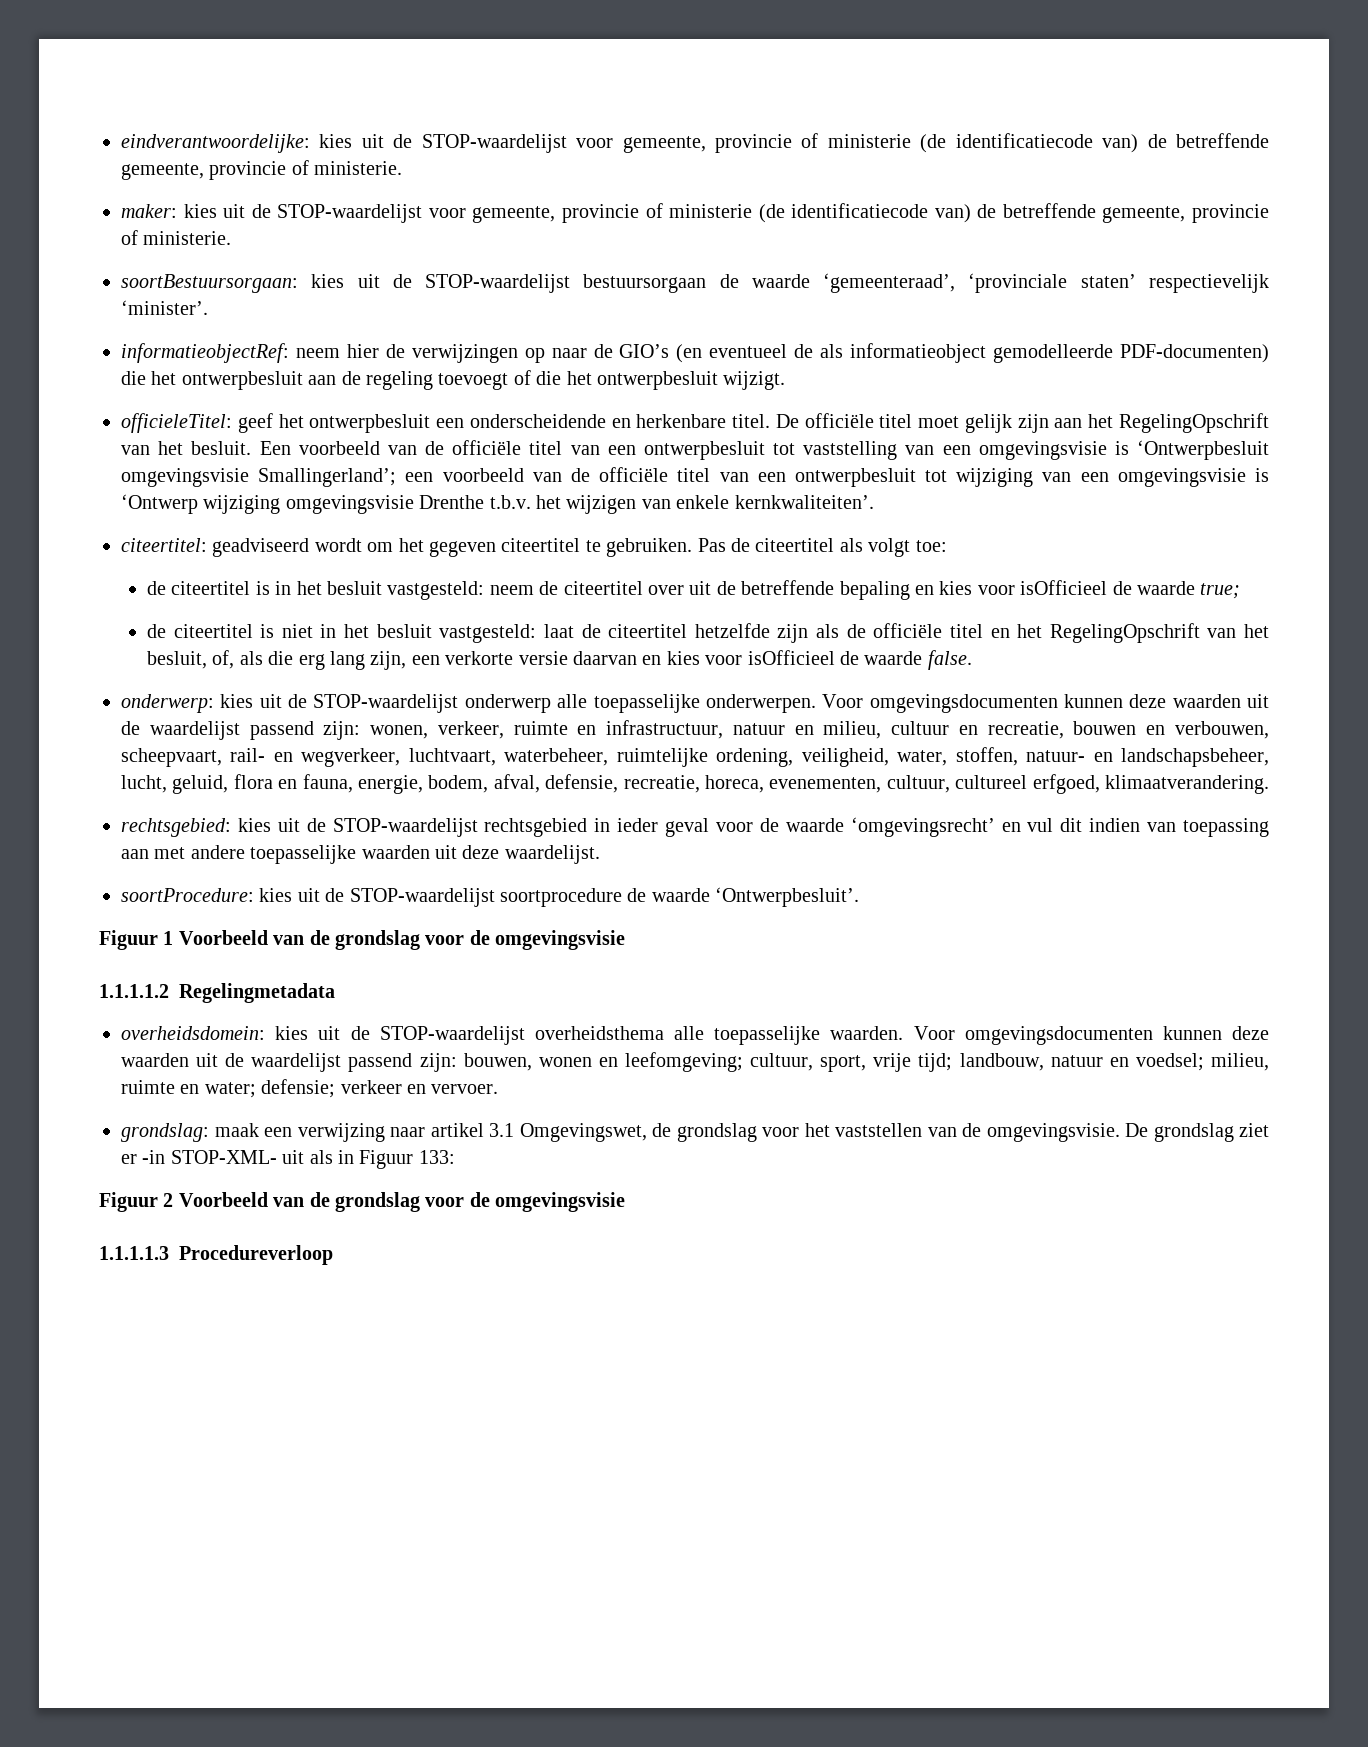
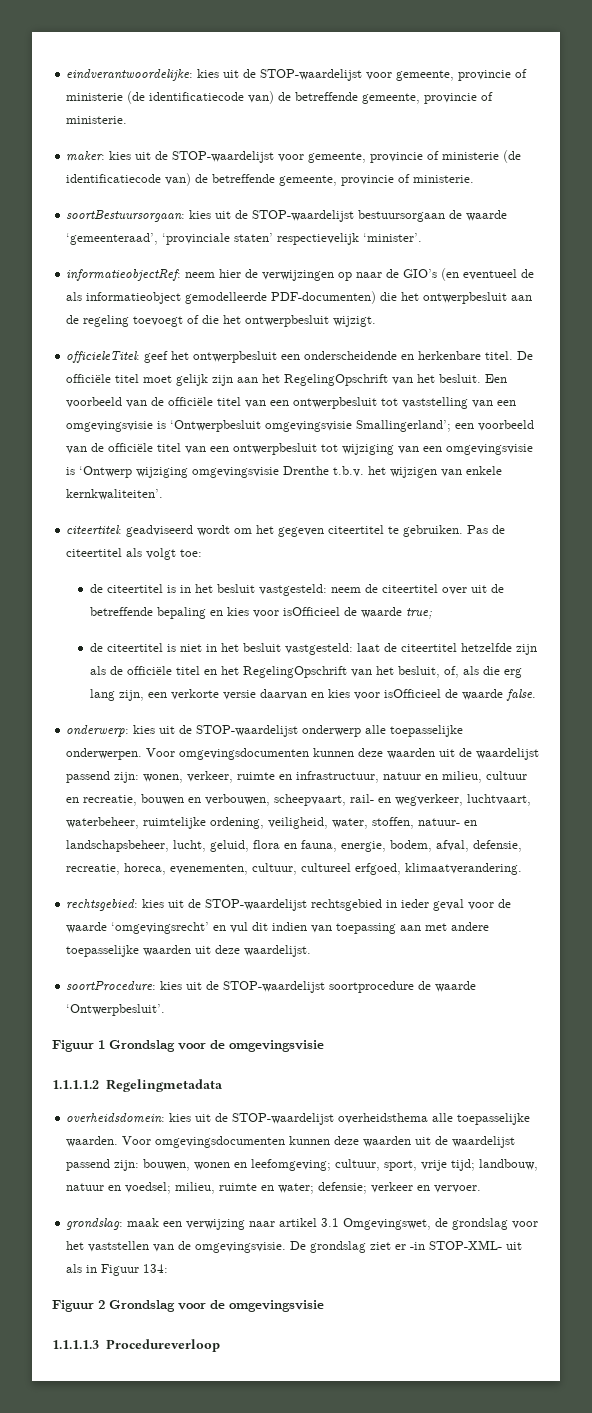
- Figuur 1 Voorbeeld van de grondslag voor de omgevingsvisie
+ Figuur 1 Grondslag voor de omgevingsvisie
- De grondslag ziet er -in STOP-XML- uit als in Figuur 133:
+ De grondslag ziet er -in STOP-XML- uit als in Figuur 134:
- Figuur 2 Voorbeeld van de grondslag voor de omgevingsvisie
+ Figuur 2 Grondslag voor de omgevingsvisie

